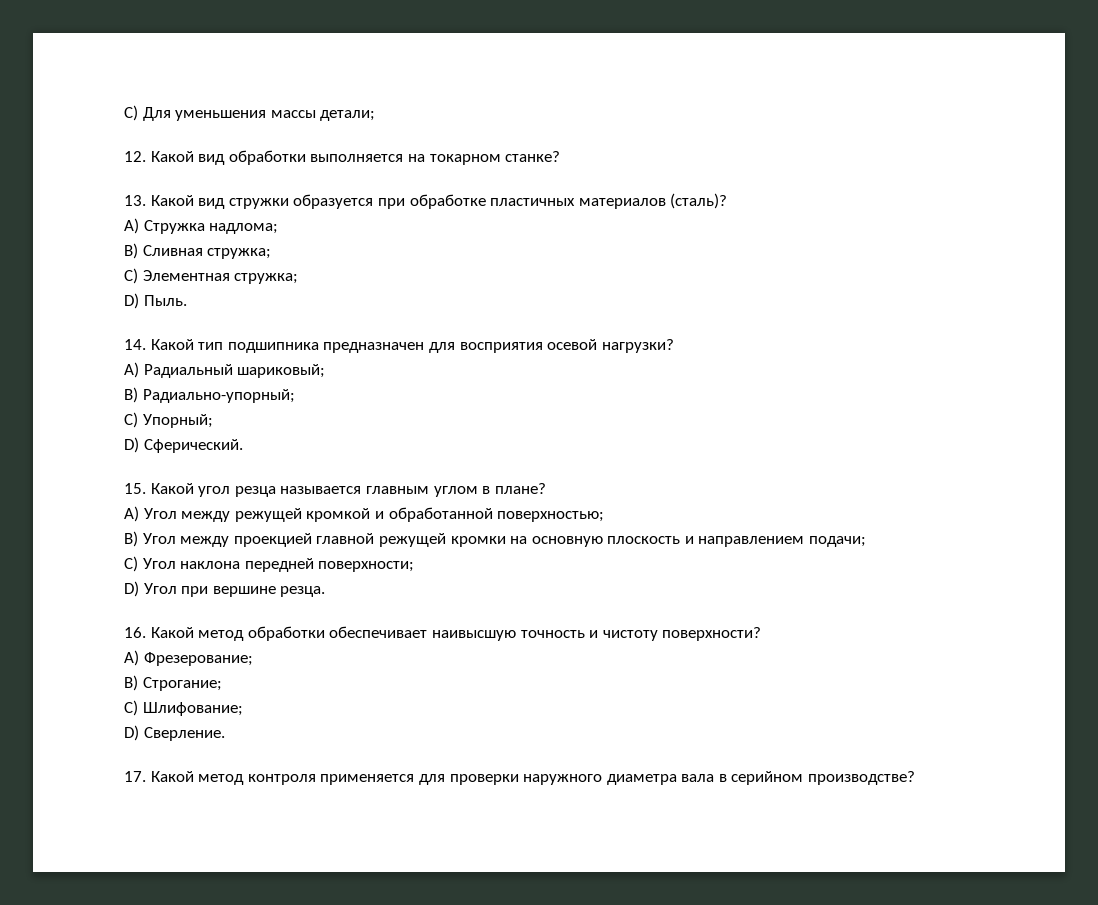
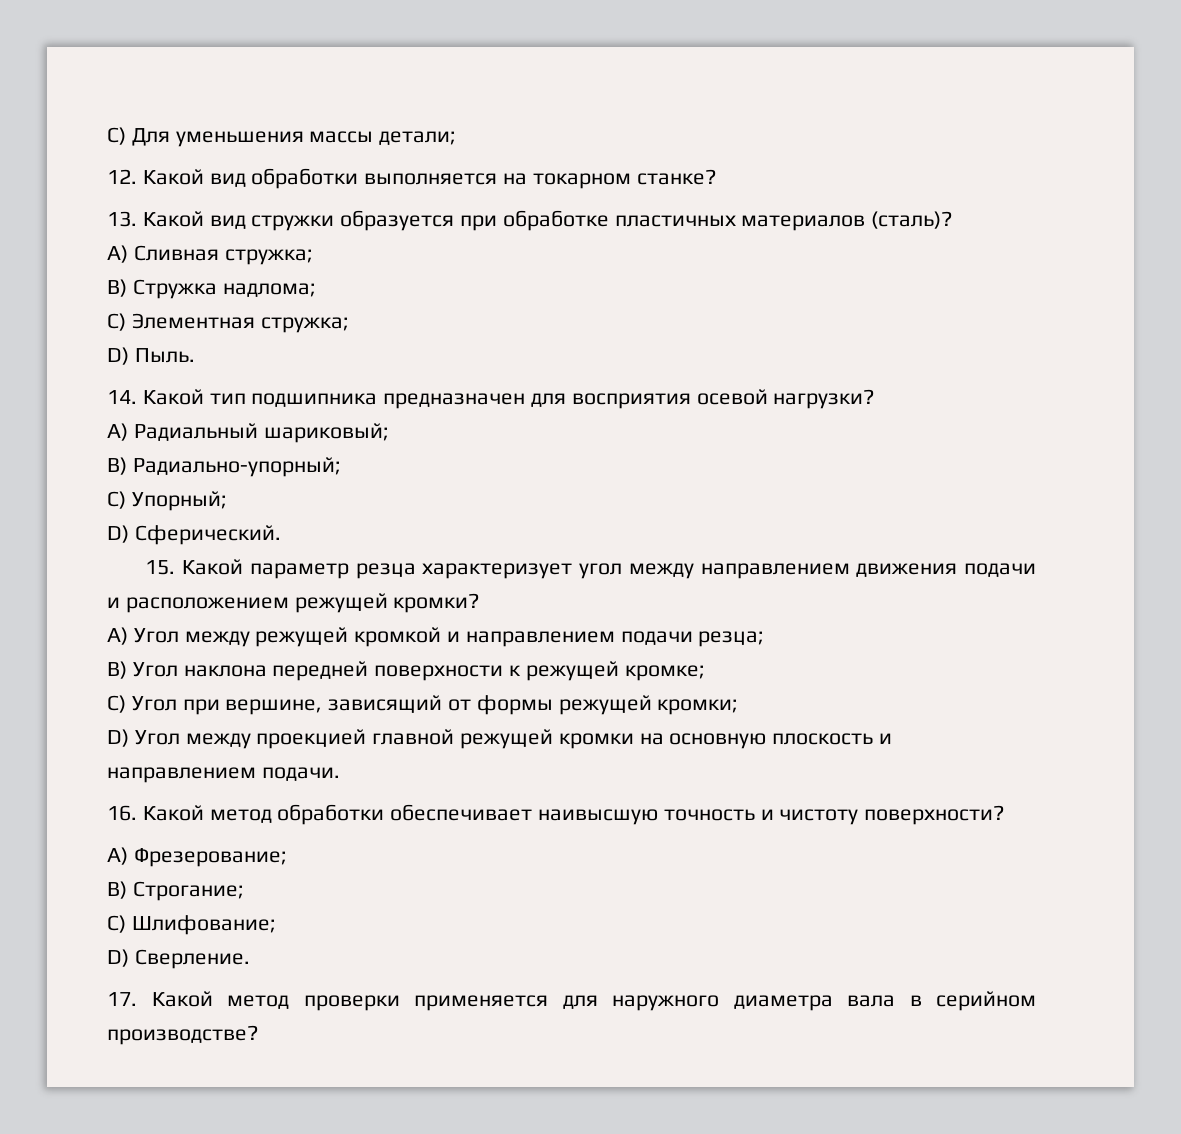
- A) Стружка надлома;
+ A) Сливная стружка;
+ B) Стружка надлома;
- B) Сливная стружка;
- 15. Какой угол резца называется главным углом в плане?
+ 15. Какой параметр резца характеризует угол между направлением движения подачи и расположением режущей кромки?
- A) Угол между режущей кромкой и обработанной поверхностью;
+ A) Угол между режущей кромкой и направлением подачи резца;
- B) Угол между проекцией главной режущей кромки на основную плоскость и направлением подачи;
- C) Угол наклона передней поверхности;
- D) Угол при вершине резца.
+ B) Угол наклона передней поверхности к режущей кромке;
+ C) Угол при вершине, зависящий от формы режущей кромки;
+ D) Угол между проекцией главной режущей кромки на основную плоскость и направлением подачи.
- 17. Какой метод контроля применяется для проверки наружного диаметра вала в серийном производстве?
+ 17. Какой метод проверки применяется для наружного диаметра вала в серийном производстве?

